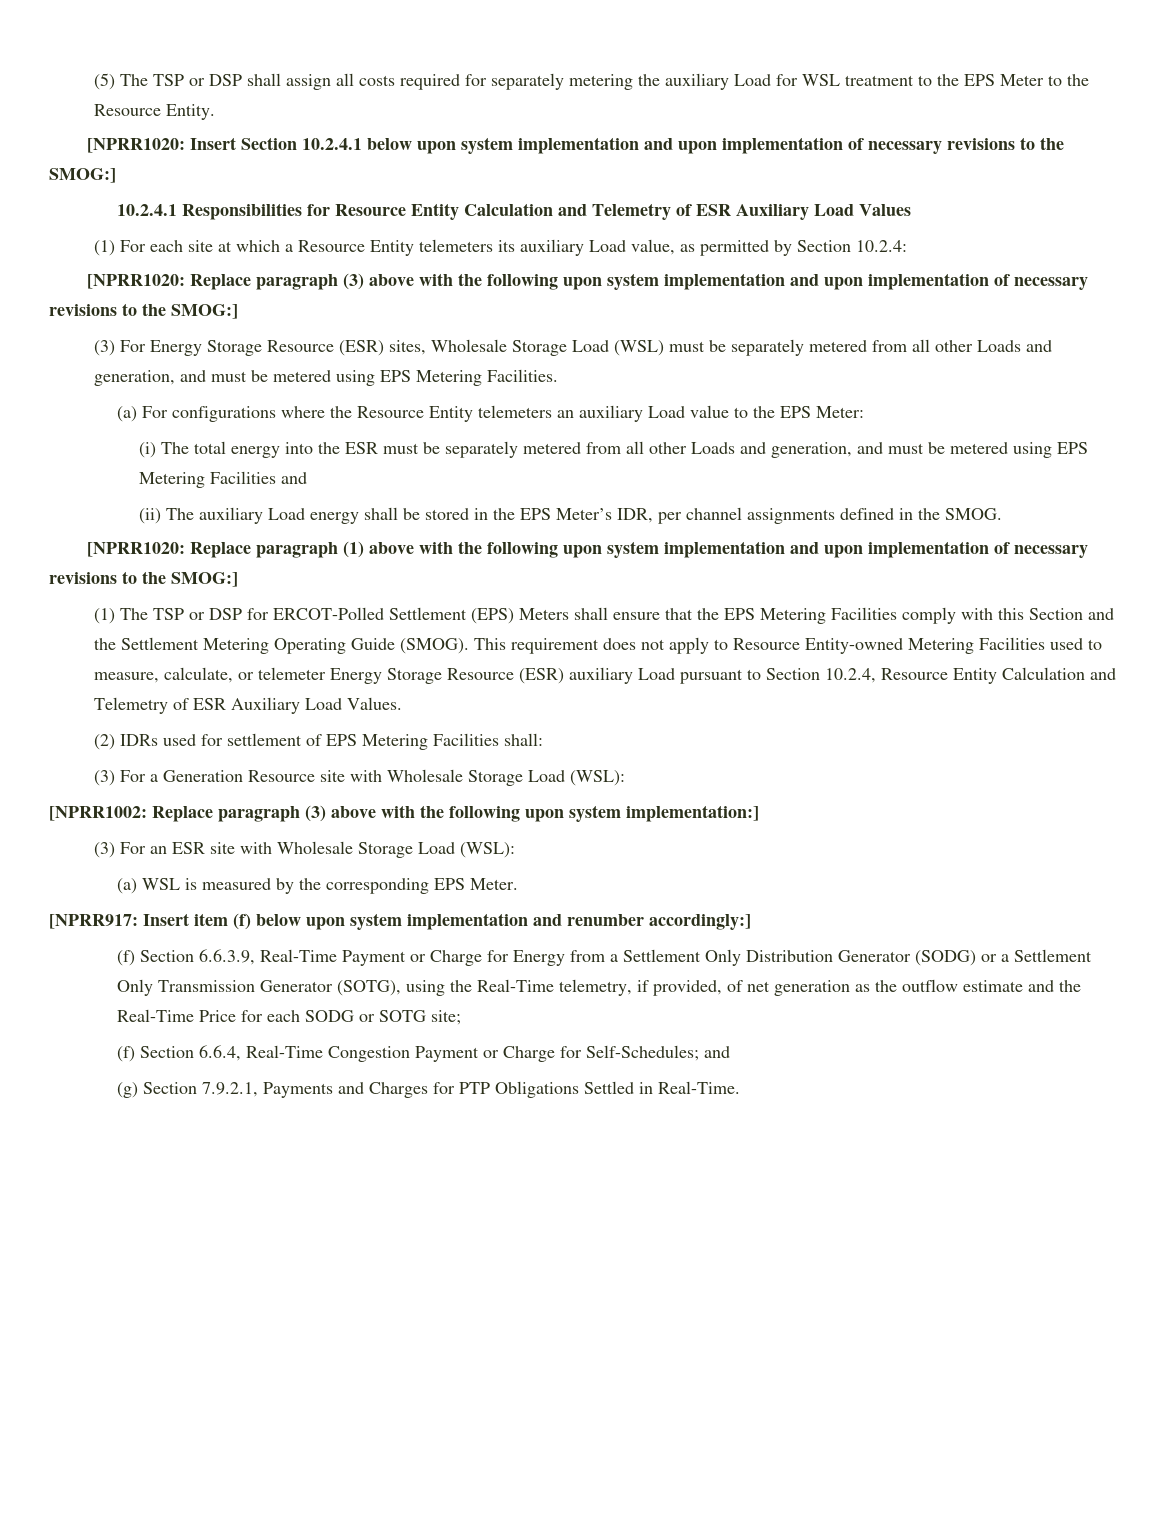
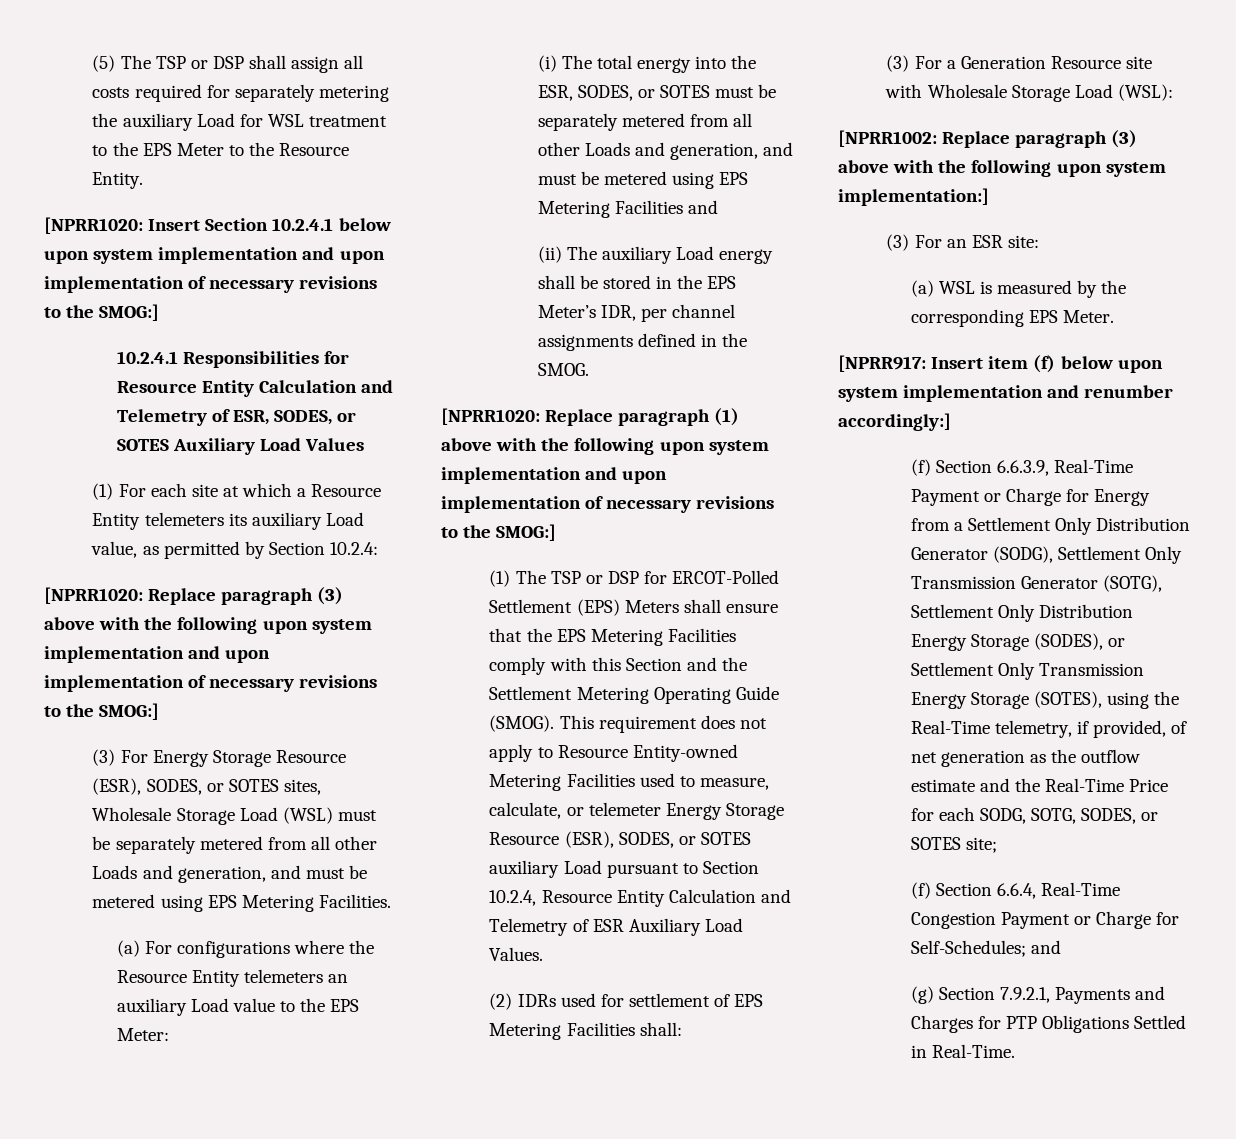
- 10.2.4.1 Responsibilities for Resource Entity Calculation and Telemetry of ESR Auxiliary Load Values
+ 10.2.4.1 Responsibilities for Resource Entity Calculation and Telemetry of ESR, SODES, or SOTES Auxiliary Load Values
- (3) For Energy Storage Resource (ESR) sites, Wholesale Storage Load (WSL) must be separately metered from all other Loads and generation, and must be metered using EPS Metering Facilities.
+ (3) For Energy Storage Resource (ESR), SODES, or SOTES sites, Wholesale Storage Load (WSL) must be separately metered from all other Loads and generation, and must be metered using EPS Metering Facilities.
- (i) The total energy into the ESR must be separately metered from all other Loads and generation, and must be metered using EPS Metering Facilities and
+ (i) The total energy into the ESR, SODES, or SOTES must be separately metered from all other Loads and generation, and must be metered using EPS Metering Facilities and
- This requirement does not apply to Resource Entity-owned Metering Facilities used to measure, calculate, or telemeter Energy Storage Resource (ESR) auxiliary Load pursuant to Section 10.2.4, Resource Entity Calculation and Telemetry of ESR Auxiliary Load Values.
+ This requirement does not apply to Resource Entity-owned Metering Facilities used to measure, calculate, or telemeter Energy Storage Resource (ESR), SODES, or SOTES auxiliary Load pursuant to Section 10.2.4, Resource Entity Calculation and Telemetry of ESR Auxiliary Load Values.
- (3) For an ESR site with Wholesale Storage Load (WSL):
+ (3) For an ESR site:
- (f) Section 6.6.3.9, Real-Time Payment or Charge for Energy from a Settlement Only Distribution Generator (SODG) or a Settlement Only Transmission Generator (SOTG), using the Real-Time telemetry, if provided, of net generation as the outflow estimate and the Real-Time Price for each SODG or SOTG site;
+ (f) Section 6.6.3.9, Real-Time Payment or Charge for Energy from a Settlement Only Distribution Generator (SODG), Settlement Only Transmission Generator (SOTG), Settlement Only Distribution Energy Storage (SODES), or Settlement Only Transmission Energy Storage (SOTES), using the Real-Time telemetry, if provided, of net generation as the outflow estimate and the Real-Time Price for each SODG, SOTG, SODES, or SOTES site;

